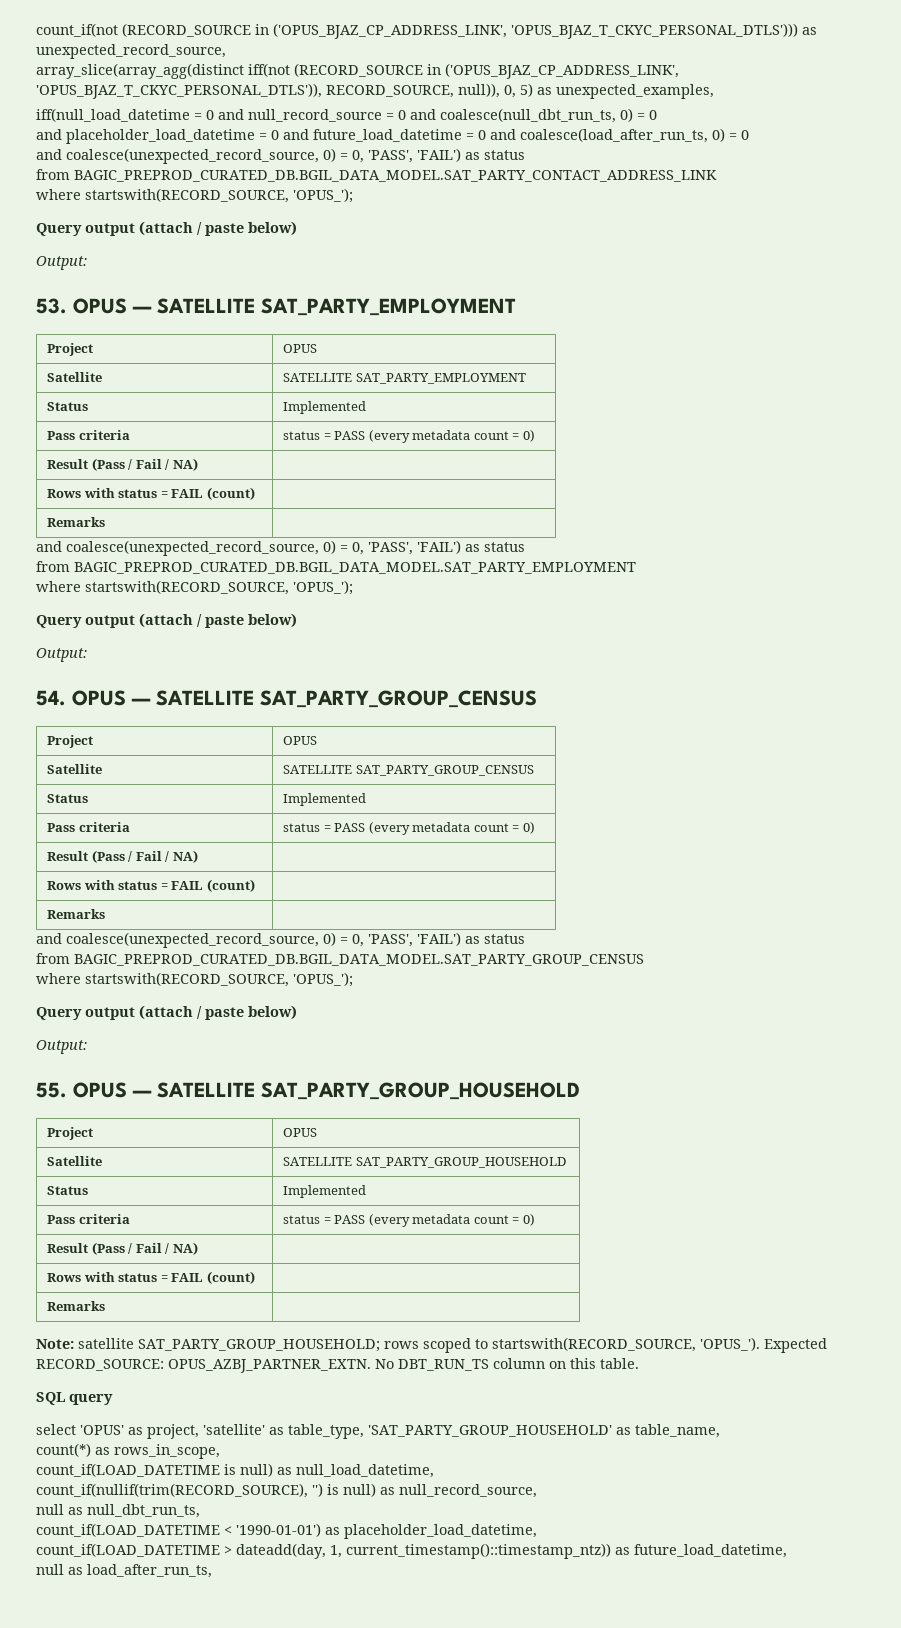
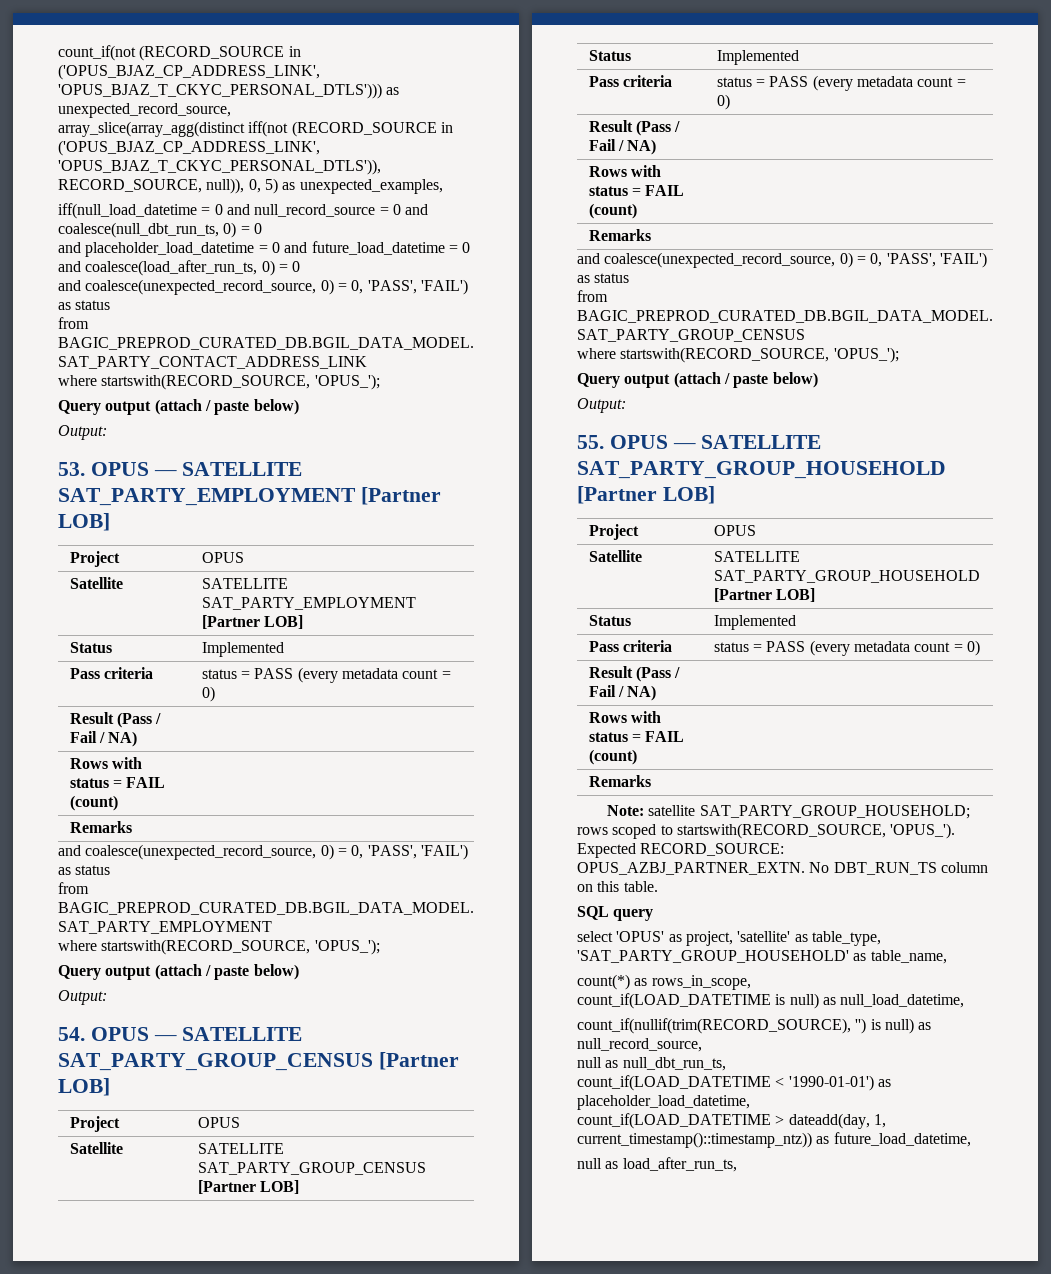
- 53. OPUS — SATELLITE SAT_PARTY_EMPLOYMENT
+ 53. OPUS — SATELLITE SAT_PARTY_EMPLOYMENT [Partner LOB]
- Satellite | SATELLITE SAT_PARTY_EMPLOYMENT
+ Satellite | SATELLITE SAT_PARTY_EMPLOYMENT [Partner LOB]
- 54. OPUS — SATELLITE SAT_PARTY_GROUP_CENSUS
+ 54. OPUS — SATELLITE SAT_PARTY_GROUP_CENSUS [Partner LOB]
- Satellite | SATELLITE SAT_PARTY_GROUP_CENSUS
+ Satellite | SATELLITE SAT_PARTY_GROUP_CENSUS [Partner LOB]
- 55. OPUS — SATELLITE SAT_PARTY_GROUP_HOUSEHOLD
+ 55. OPUS — SATELLITE SAT_PARTY_GROUP_HOUSEHOLD [Partner LOB]
- Satellite | SATELLITE SAT_PARTY_GROUP_HOUSEHOLD
+ Satellite | SATELLITE SAT_PARTY_GROUP_HOUSEHOLD [Partner LOB]

